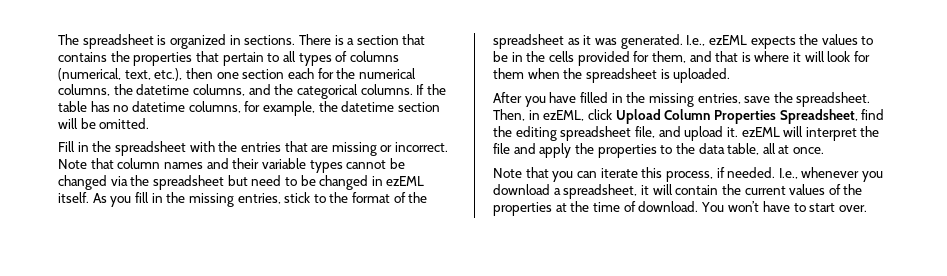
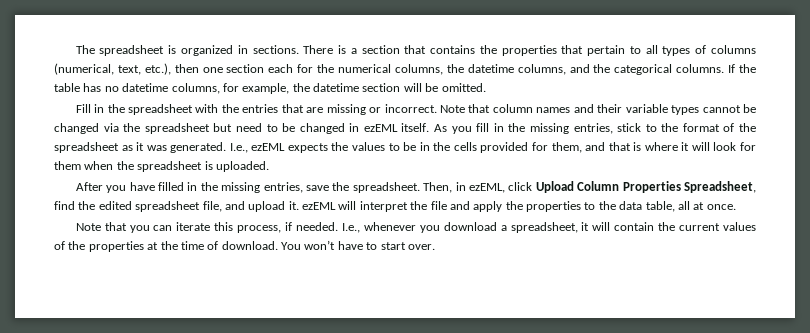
- Then, in ezEML, click Upload Column Properties Spreadsheet, find the editing spreadsheet file, and upload it. ezEML will interpret the file and apply the properties to the data table, all at once.
+ Then, in ezEML, click Upload Column Properties Spreadsheet, find the edited spreadsheet file, and upload it. ezEML will interpret the file and apply the properties to the data table, all at once.

